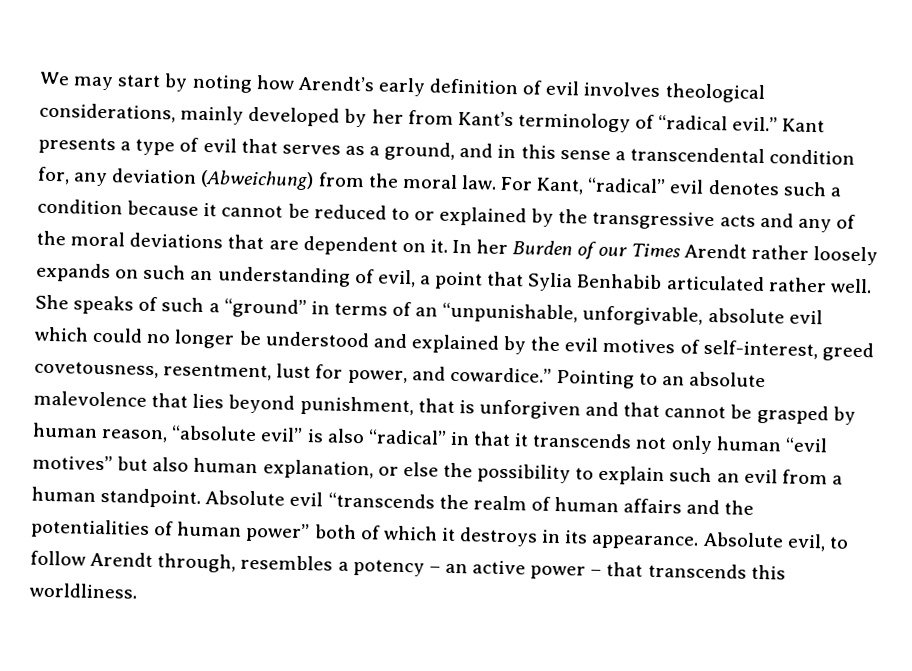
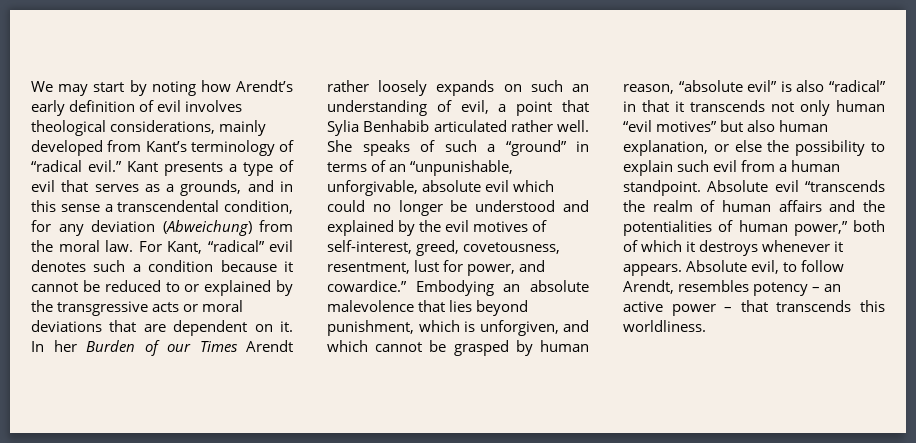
- We may start by noting how Arendt’s early definition of evil involves theological considerations, mainly developed by her from Kant’s terminology of “radical evil.”
+ We may start by noting how Arendt’s early definition of evil involves theological considerations, mainly developed from Kant’s terminology of “radical evil.”
- Kant presents a type of evil that serves as a ground, and in this sense a transcendental condition for, any deviation (Abweichung) from the moral law.
+ Kant presents a type of evil that serves as a grounds, and in this sense a transcendental condition, for any deviation (Abweichung) from the moral law.
- For Kant, “radical” evil denotes such a condition because it cannot be reduced to or explained by the transgressive acts and any of the moral deviations that are dependent on it.
+ For Kant, “radical” evil denotes such a condition because it cannot be reduced to or explained by the transgressive acts or moral deviations that are dependent on it.
- She speaks of such a “ground” in terms of an “unpunishable, unforgivable, absolute evil which could no longer be understood and explained by the evil motives of self-interest, greed covetousness, resentment, lust for power, and cowardice.”
+ She speaks of such a “ground” in terms of an “unpunishable, unforgivable, absolute evil which could no longer be understood and explained by the evil motives of self-interest, greed, covetousness, resentment, lust for power, and cowardice.”
- Pointing to an absolute malevolence that lies beyond punishment, that is unforgiven and that cannot be grasped by human reason, “absolute evil” is also “radical” in that it transcends not only human “evil motives” but also human explanation, or else the possibility to explain such an evil from a human standpoint.
+ Embodying an absolute malevolence that lies beyond punishment, which is unforgiven, and which cannot be grasped by human reason, “absolute evil” is also “radical” in that it transcends not only human “evil motives” but also human explanation, or else the possibility to explain such evil from a human standpoint.
- Absolute evil “transcends the realm of human affairs and the potentialities of human power” both of which it destroys in its appearance.
+ Absolute evil “transcends the realm of human affairs and the potentialities of human power,” both of which it destroys whenever it appears.
- Absolute evil, to follow Arendt through, resembles a potency – an active power – that transcends this worldliness.
+ Absolute evil, to follow Arendt, resembles potency – an active power – that transcends this worldliness.

